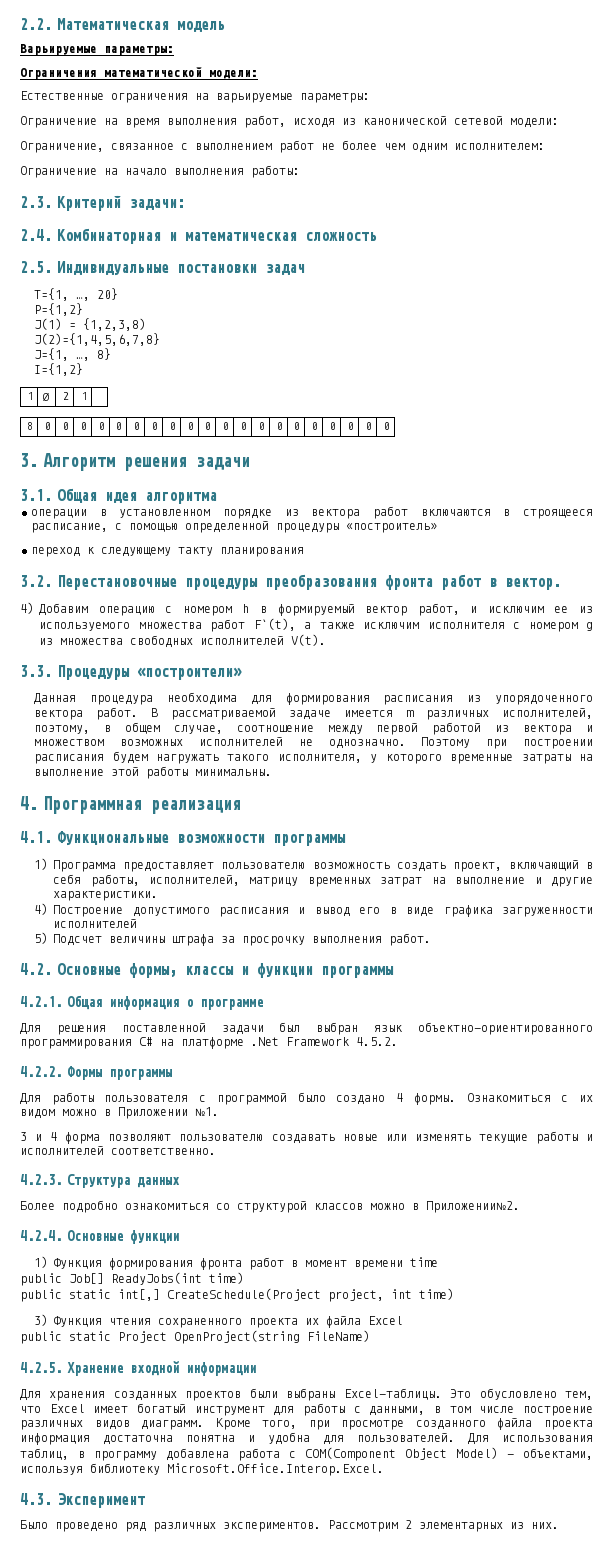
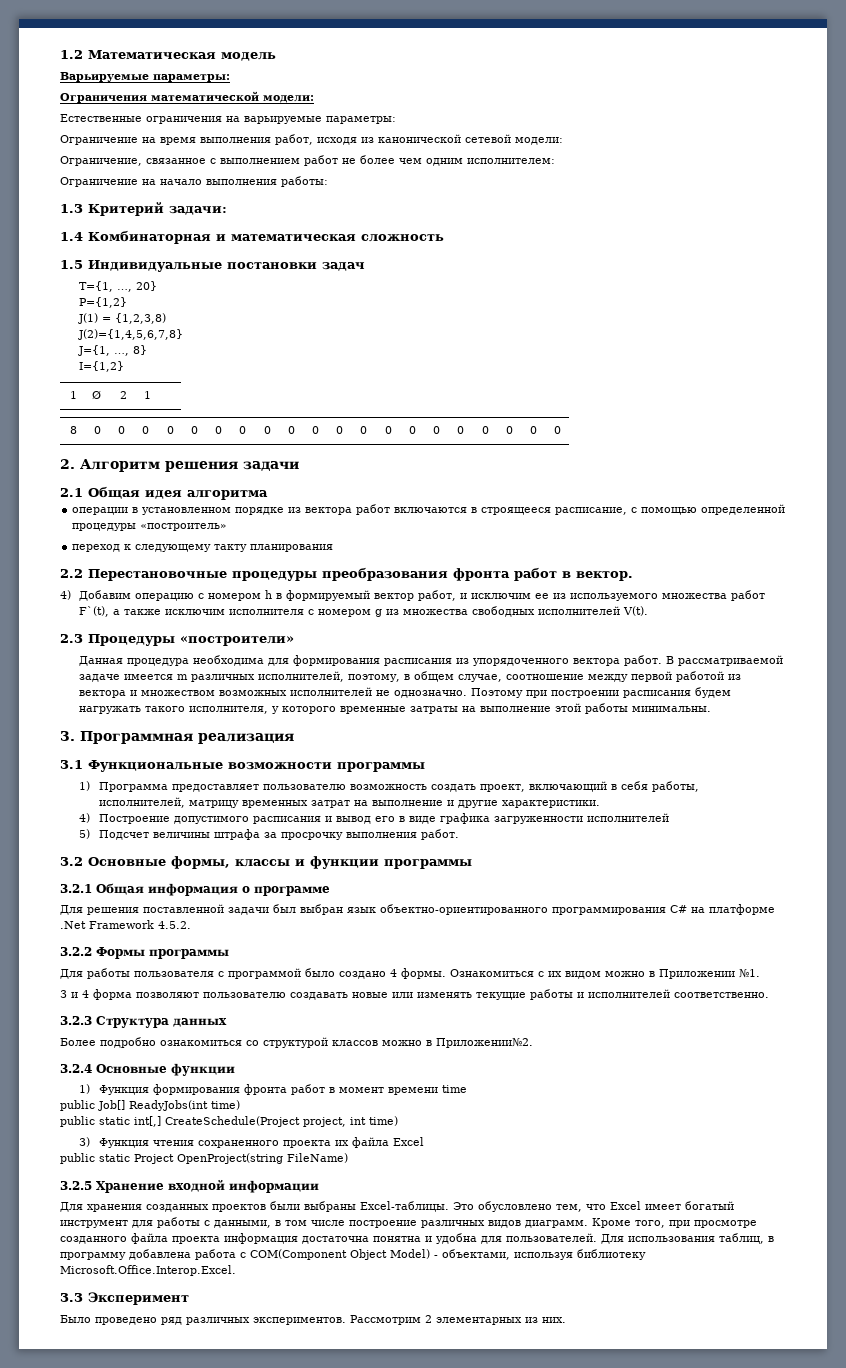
- 2.2. Математическая модель
+ 1.2 Математическая модель
- 2.3. Критерий задачи:
+ 1.3 Критерий задачи:
- 2.4. Комбинаторная и математическая сложность
+ 1.4 Комбинаторная и математическая сложность
- 2.5. Индивидуальные постановки задач
+ 1.5 Индивидуальные постановки задач
- 3. Алгоритм решения задачи
+ 2. Алгоритм решения задачи
- 3.1. Общая идея алгоритма
+ 2.1 Общая идея алгоритма
- 3.2. Перестановочные процедуры преобразования фронта работ в вектор.
+ 2.2 Перестановочные процедуры преобразования фронта работ в вектор.
- 3.3. Процедуры «построители»
+ 2.3 Процедуры «построители»
- 4. Программная реализация
+ 3. Программная реализация
- 4.1. Функциональные возможности программы
+ 3.1 Функциональные возможности программы
- 4.2. Основные формы, классы и функции программы
+ 3.2 Основные формы, классы и функции программы
- 4.2.1. Общая информация о программе
+ 3.2.1 Общая информация о программе
- 4.2.2. Формы программы
+ 3.2.2 Формы программы
- 4.2.3. Структура данных
+ 3.2.3 Структура данных
- 4.2.4. Основные функции
+ 3.2.4 Основные функции
- 4.2.5. Хранение входной информации
+ 3.2.5 Хранение входной информации
- 4.3. Эксперимент
+ 3.3 Эксперимент

